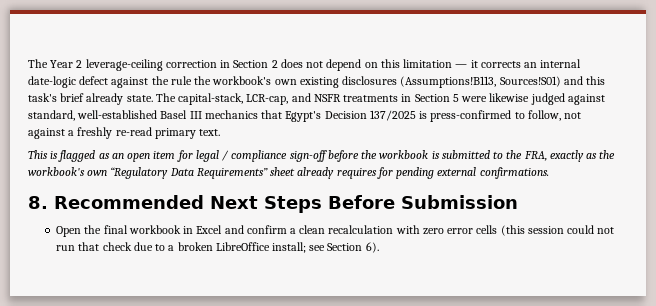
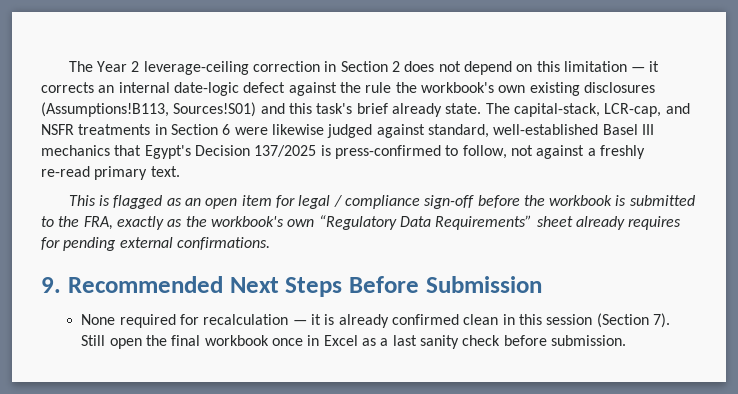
- The capital-stack, LCR-cap, and NSFR treatments in Section 5 were likewise judged against standard, well-established Basel III mechanics that Egypt's Decision 137/2025 is press-confirmed to follow, not against a freshly re-read primary text.
+ The capital-stack, LCR-cap, and NSFR treatments in Section 6 were likewise judged against standard, well-established Basel III mechanics that Egypt's Decision 137/2025 is press-confirmed to follow, not against a freshly re-read primary text.
- 8. Recommended Next Steps Before Submission
+ 9. Recommended Next Steps Before Submission
- Open the final workbook in Excel and confirm a clean recalculation with zero error cells (this session could not run that check due to a broken LibreOffice install; see Section 6).
+ None required for recalculation — it is already confirmed clean in this session (Section 7). Still open the final workbook once in Excel as a last sanity check before submission.

